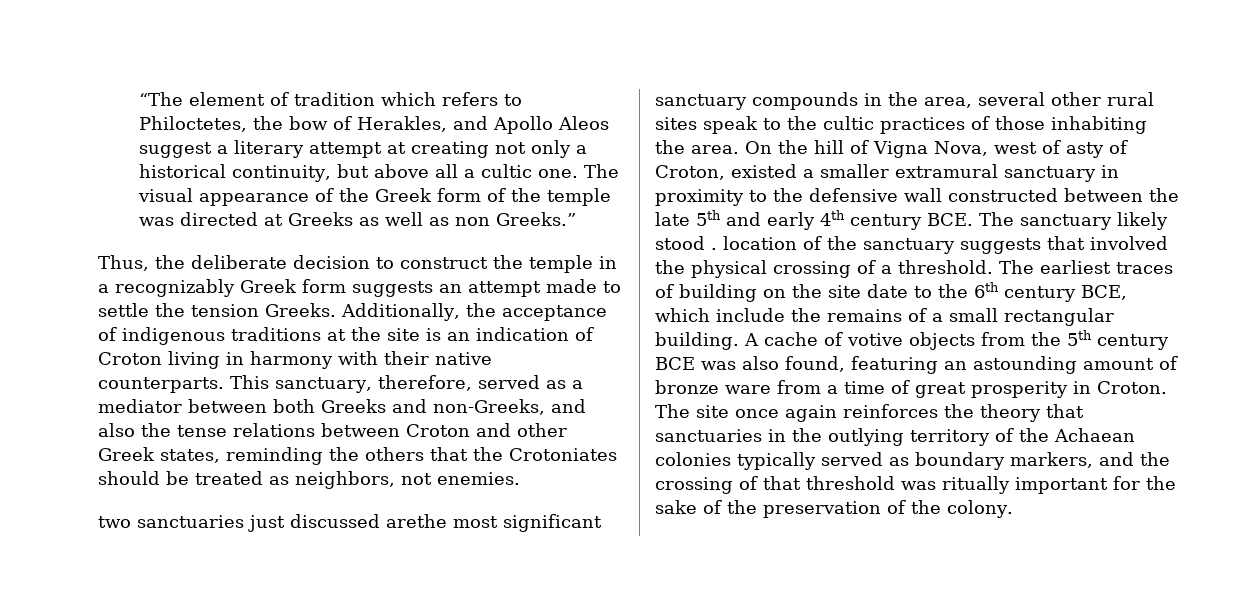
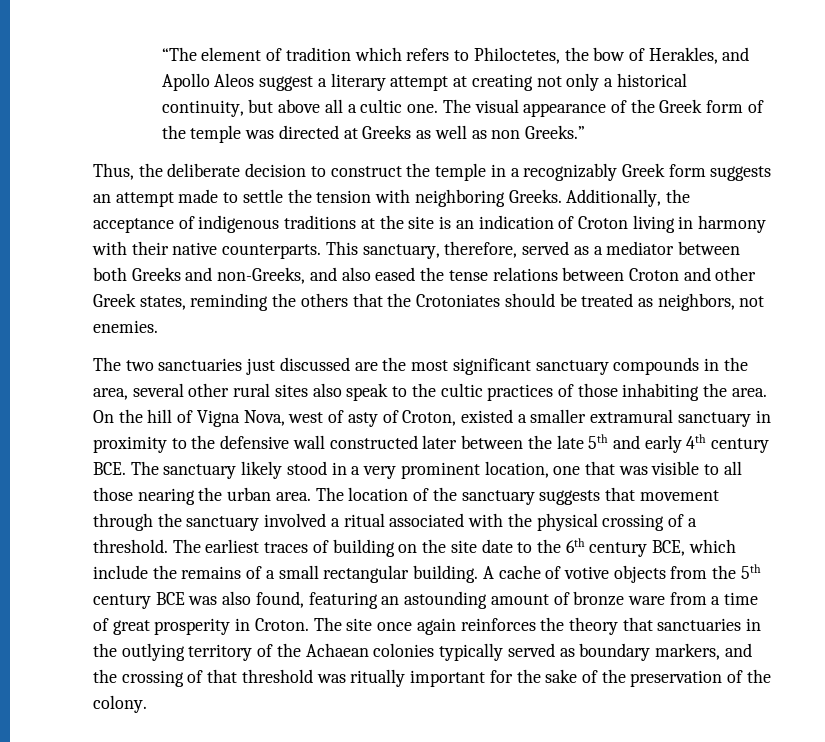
- Thus, the deliberate decision to construct the temple in a recognizably Greek form suggests an attempt made to settle the tension Greeks.
+ Thus, the deliberate decision to construct the temple in a recognizably Greek form suggests an attempt made to settle the tension with neighboring Greeks.
- This sanctuary, therefore, served as a mediator between both Greeks and non-Greeks, and also the tense relations between Croton and other Greek states, reminding the others that the Crotoniates should be treated as neighbors, not enemies.
+ This sanctuary, therefore, served as a mediator between both Greeks and non-Greeks, and also eased the tense relations between Croton and other Greek states, reminding the others that the Crotoniates should be treated as neighbors, not enemies.
- two sanctuaries just discussed arethe most significant sanctuary compounds in the area, several other rural sites speak to the cultic practices of those inhabiting the area.
+ The two sanctuaries just discussed are the most significant sanctuary compounds in the area, several other rural sites also speak to the cultic practices of those inhabiting the area.
- On the hill of Vigna Nova, west of asty of Croton, existed a smaller extramural sanctuary in proximity to the defensive wall constructed between the late 5th and early 4th century BCE. The sanctuary likely stood . location of the sanctuary suggests that involved the physical crossing of a threshold.
+ On the hill of Vigna Nova, west of asty of Croton, existed a smaller extramural sanctuary in proximity to the defensive wall constructed later between the late 5th and early 4th century BCE. The sanctuary likely stood in a very prominent location, one that was visible to all those nearing the urban area. The location of the sanctuary suggests that movement through the sanctuary involved a ritual associated with the physical crossing of a threshold.

